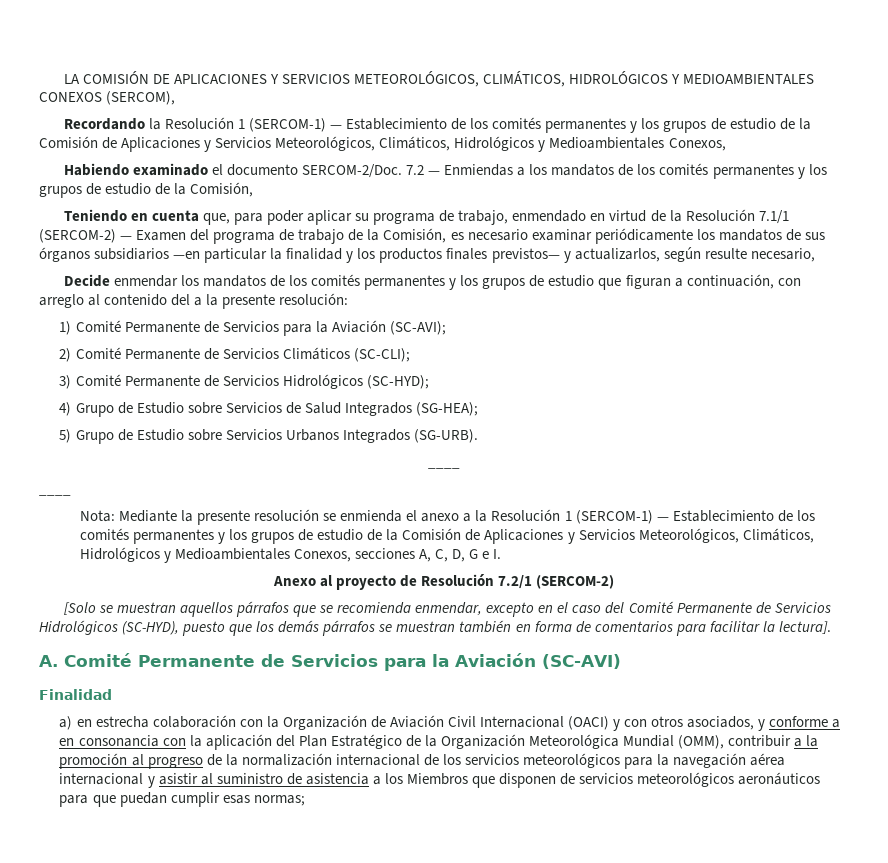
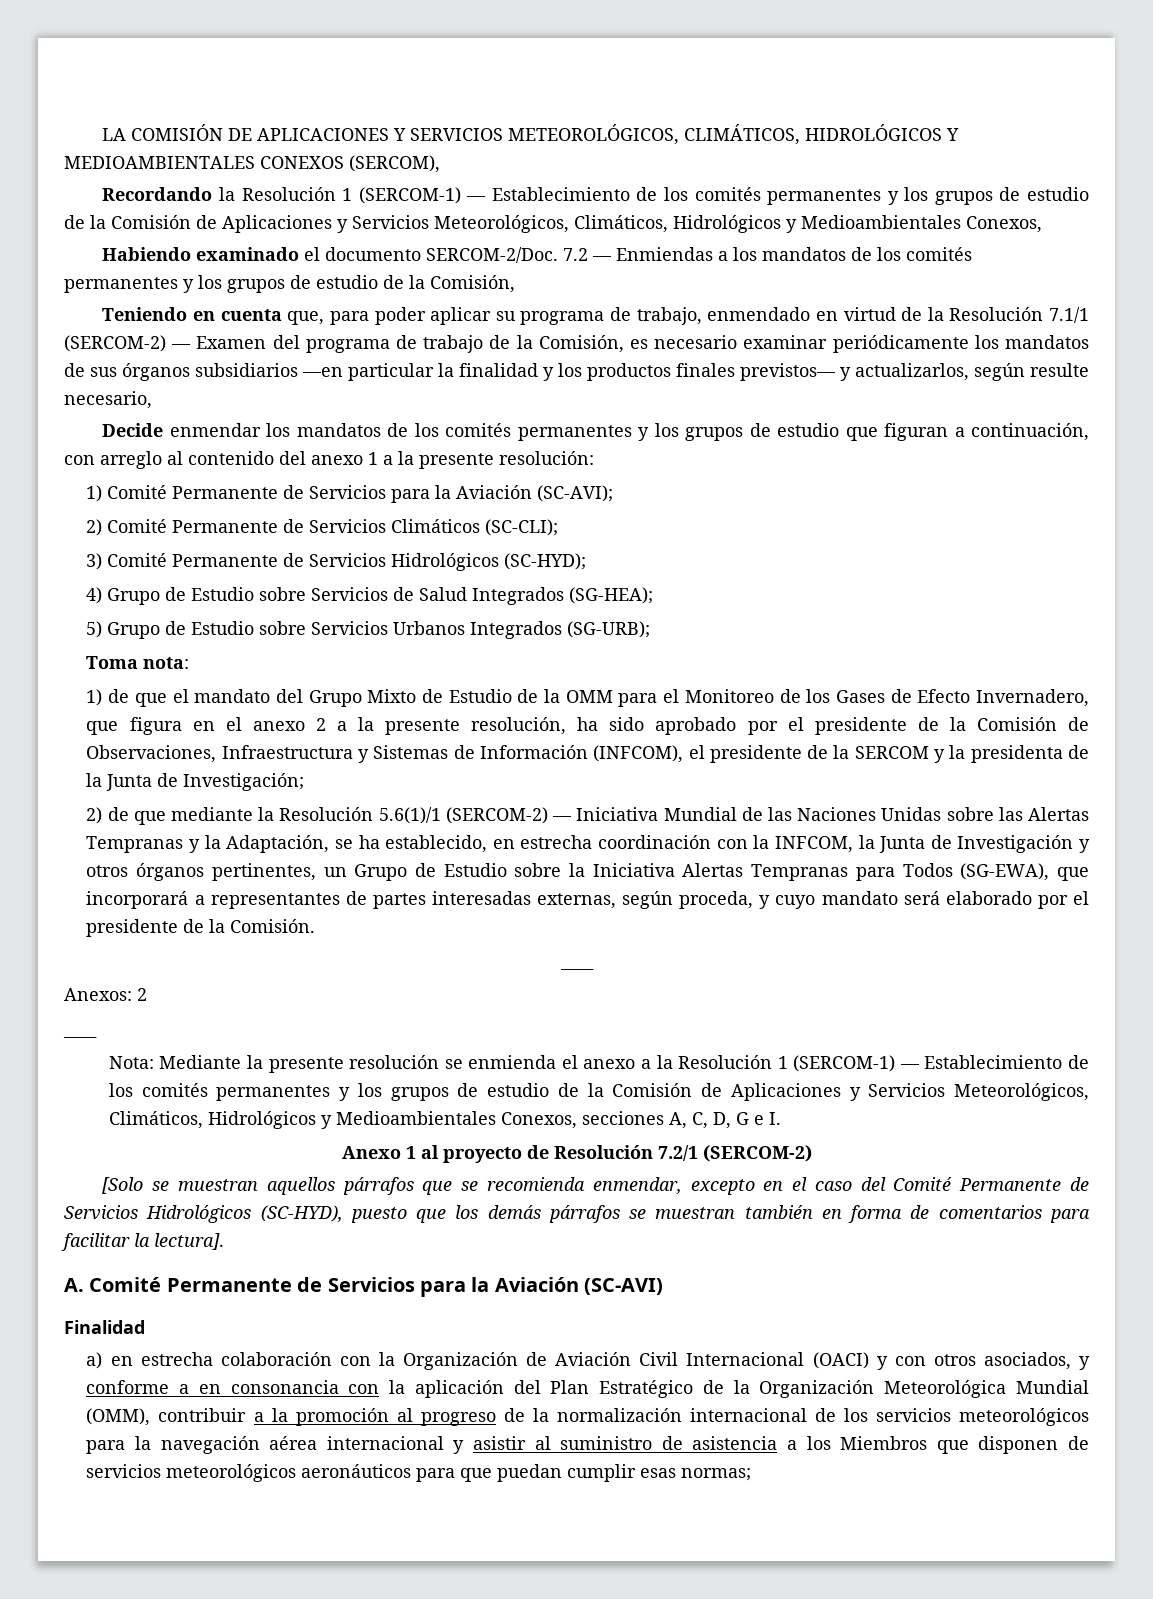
- Decide enmendar los mandatos de los comités permanentes y los grupos de estudio que figuran a continuación, con arreglo al contenido del a la presente resolución:
+ Decide enmendar los mandatos de los comités permanentes y los grupos de estudio que figuran a continuación, con arreglo al contenido del anexo 1 a la presente resolución:
- 5) Grupo de Estudio sobre Servicios Urbanos Integrados (SG-URB).
+ 5) Grupo de Estudio sobre Servicios Urbanos Integrados (SG-URB);
+ Toma nota:
+ 1) de que el mandato del Grupo Mixto de Estudio de la OMM para el Monitoreo de los Gases de Efecto Invernadero, que figura en el anexo 2 a la presente resolución, ha sido aprobado por el presidente de la Comisión de Observaciones, Infraestructura y Sistemas de Información (INFCOM), el presidente de la SERCOM y la presidenta de la Junta de Investigación;
+ 2) de que mediante la Resolución 5.6(1)/1 (SERCOM-2) — Iniciativa Mundial de las Naciones Unidas sobre las Alertas Tempranas y la Adaptación, se ha establecido, en estrecha coordinación con la INFCOM, la Junta de Investigación y otros órganos pertinentes, un Grupo de Estudio sobre la Iniciativa Alertas Tempranas para Todos (SG-EWA), que incorporará a representantes de partes interesadas externas, según proceda, y cuyo mandato será elaborado por el presidente de la Comisión.
  ____
+ Anexos: 2
- Anexo al proyecto de Resolución 7.2/1 (SERCOM-2)
+ Anexo 1 al proyecto de Resolución 7.2/1 (SERCOM-2)

